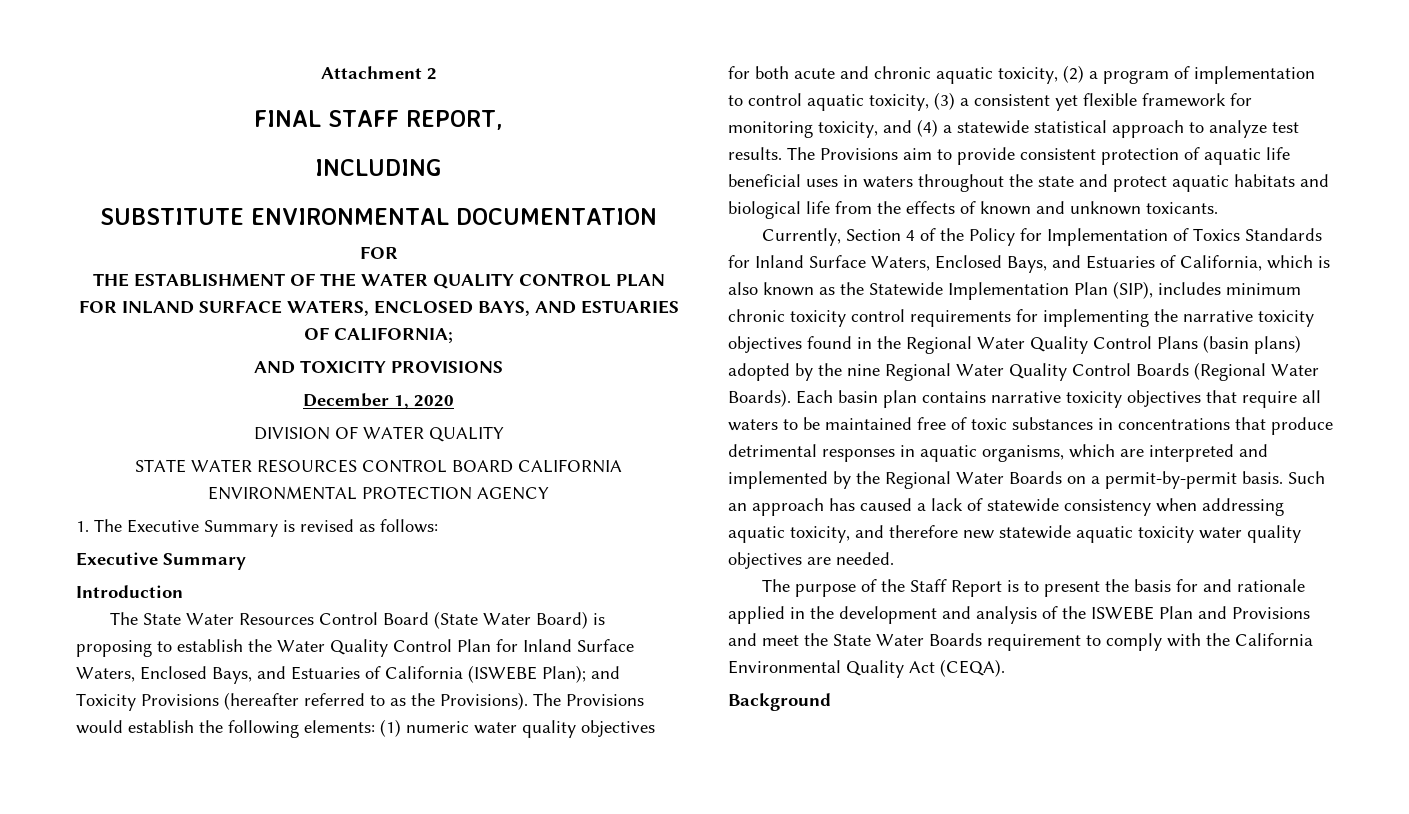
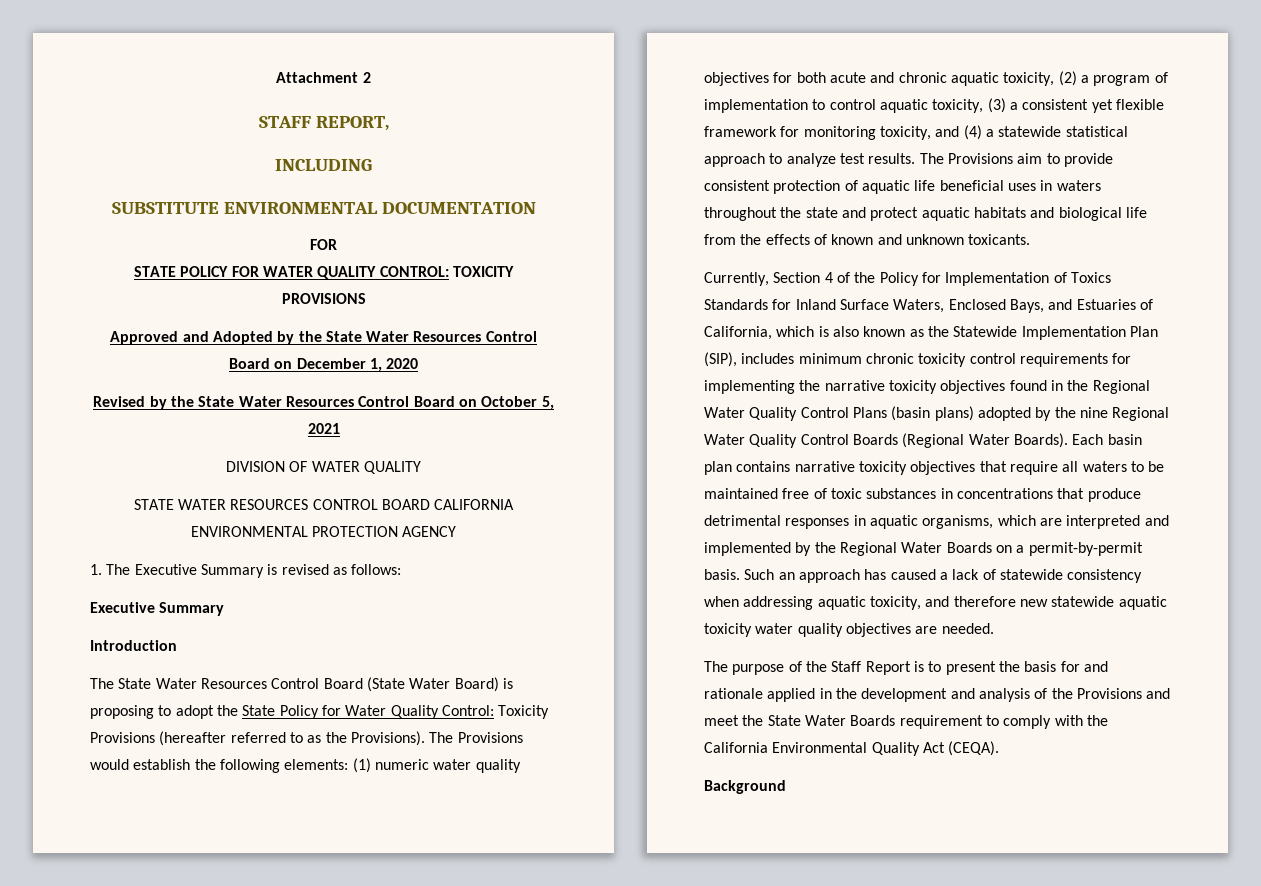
- FINAL STAFF REPORT,
+ STAFF REPORT,
- THE ESTABLISHMENT OF THE WATER QUALITY CONTROL PLAN FOR INLAND SURFACE WATERS, ENCLOSED BAYS, AND ESTUARIES OF CALIFORNIA;
- AND TOXICITY PROVISIONS
- December 1, 2020
+ STATE POLICY FOR WATER QUALITY CONTROL: TOXICITY PROVISIONS
+ Approved and Adopted by the State Water Resources Control Board on December 1, 2020
+ Revised by the State Water Resources Control Board on October 5, 2021
- The State Water Resources Control Board (State Water Board) is proposing to establish the Water Quality Control Plan for Inland Surface Waters, Enclosed Bays, and Estuaries of California (ISWEBE Plan); and Toxicity Provisions (hereafter referred to as the Provisions).
+ The State Water Resources Control Board (State Water Board) is proposing to adopt the State Policy for Water Quality Control: Toxicity Provisions (hereafter referred to as the Provisions).
- The purpose of the Staff Report is to present the basis for and rationale applied in the development and analysis of the ISWEBE Plan and Provisions and meet the State Water Boards requirement to comply with the California Environmental Quality Act (CEQA).
+ The purpose of the Staff Report is to present the basis for and rationale applied in the development and analysis of the Provisions and meet the State Water Boards requirement to comply with the California Environmental Quality Act (CEQA).

